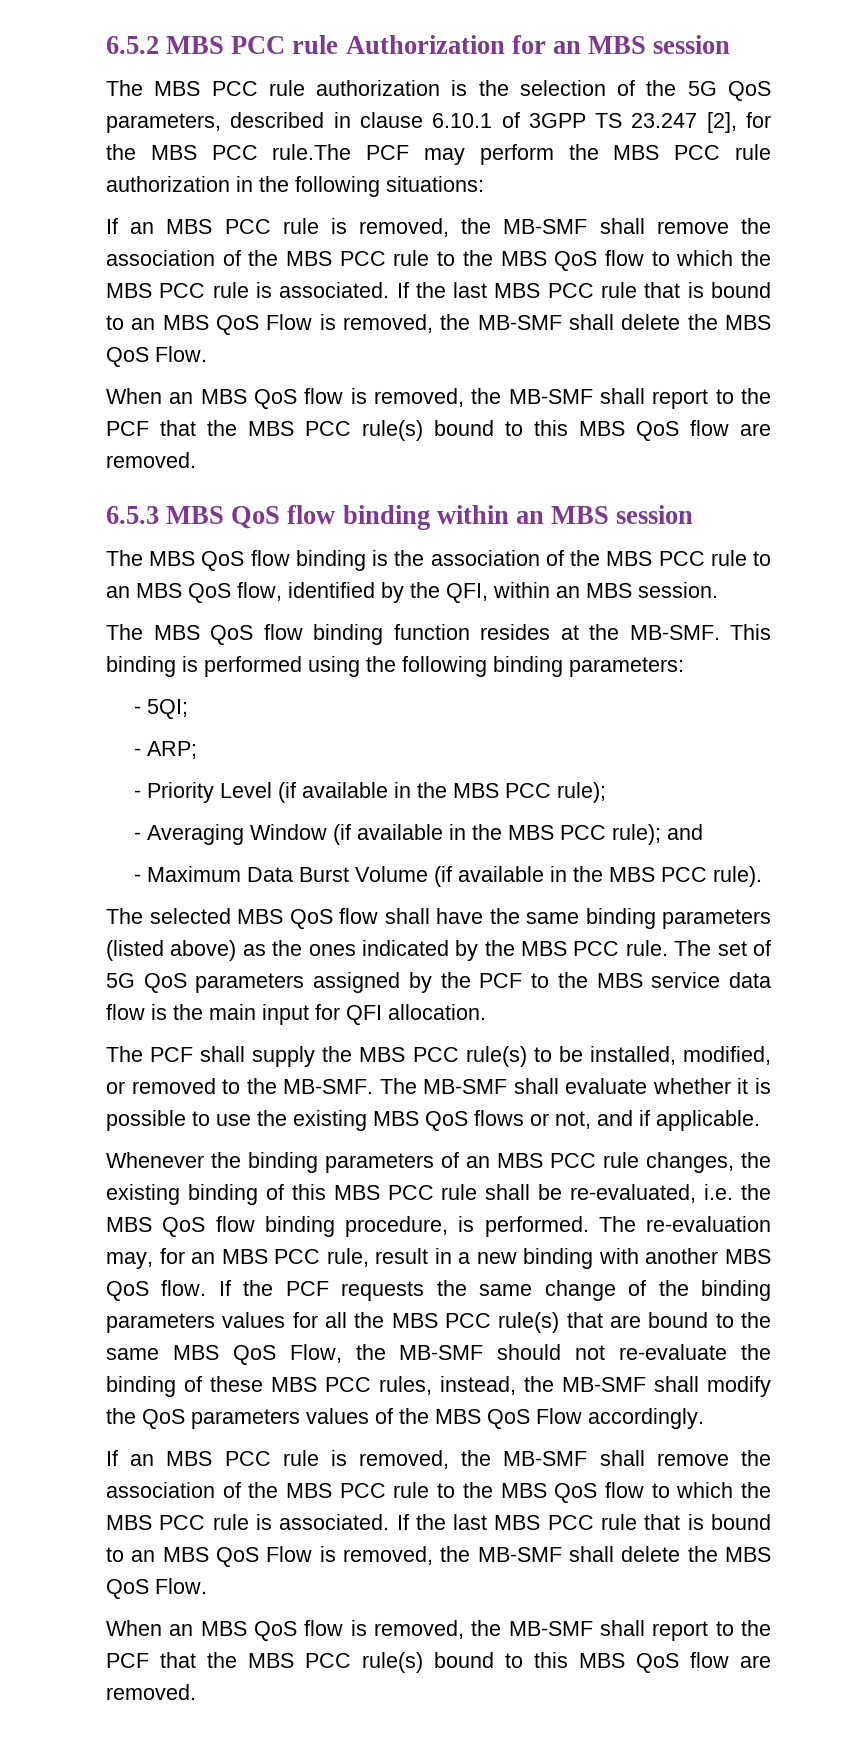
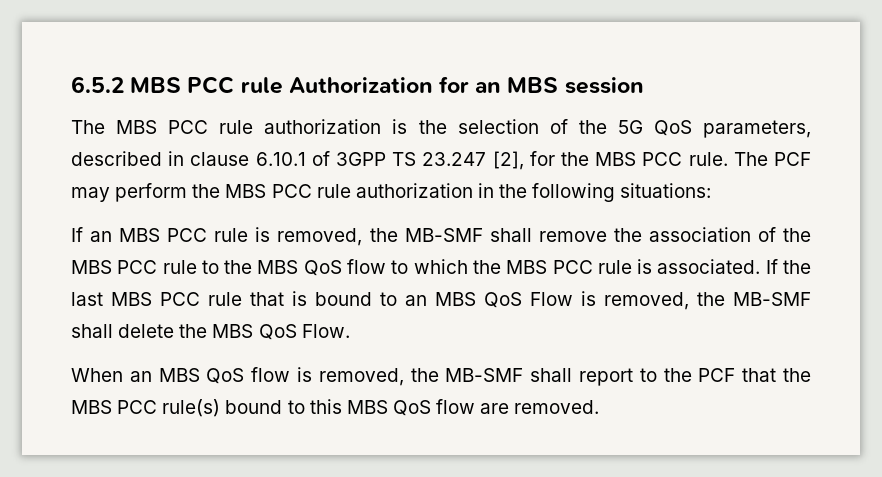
- The MBS PCC rule authorization is the selection of the 5G QoS parameters, described in clause 6.10.1 of 3GPP TS 23.247 [2], for the MBS PCC rule.The PCF may perform the MBS PCC rule authorization in the following situations:
+ The MBS PCC rule authorization is the selection of the 5G QoS parameters, described in clause 6.10.1 of 3GPP TS 23.247 [2], for the MBS PCC rule. The PCF may perform the MBS PCC rule authorization in the following situations:
- 6.5.3 MBS QoS flow binding within an MBS session
- The MBS QoS flow binding is the association of the MBS PCC rule to an MBS QoS flow, identified by the QFI, within an MBS session.
- The MBS QoS flow binding function resides at the MB-SMF. This binding is performed using the following binding parameters:
- - 5QI;
- - ARP;
- - Priority Level (if available in the MBS PCC rule);
- - Averaging Window (if available in the MBS PCC rule); and
- - Maximum Data Burst Volume (if available in the MBS PCC rule).
- The selected MBS QoS flow shall have the same binding parameters (listed above) as the ones indicated by the MBS PCC rule. The set of 5G QoS parameters assigned by the PCF to the MBS service data flow is the main input for QFI allocation.
- The PCF shall supply the MBS PCC rule(s) to be installed, modified, or removed to the MB-SMF. The MB-SMF shall evaluate whether it is possible to use the existing MBS QoS flows or not, and if applicable.
- Whenever the binding parameters of an MBS PCC rule changes, the existing binding of this MBS PCC rule shall be re-evaluated, i.e. the MBS QoS flow binding procedure, is performed. The re-evaluation may, for an MBS PCC rule, result in a new binding with another MBS QoS flow. If the PCF requests the same change of the binding parameters values for all the MBS PCC rule(s) that are bound to the same MBS QoS Flow, the MB-SMF should not re-evaluate the binding of these MBS PCC rules, instead, the MB-SMF shall modify the QoS parameters values of the MBS QoS Flow accordingly.
- If an MBS PCC rule is removed, the MB-SMF shall remove the association of the MBS PCC rule to the MBS QoS flow to which the MBS PCC rule is associated. If the last MBS PCC rule that is bound to an MBS QoS Flow is removed, the MB-SMF shall delete the MBS QoS Flow.
- When an MBS QoS flow is removed, the MB-SMF shall report to the PCF that the MBS PCC rule(s) bound to this MBS QoS flow are removed.

